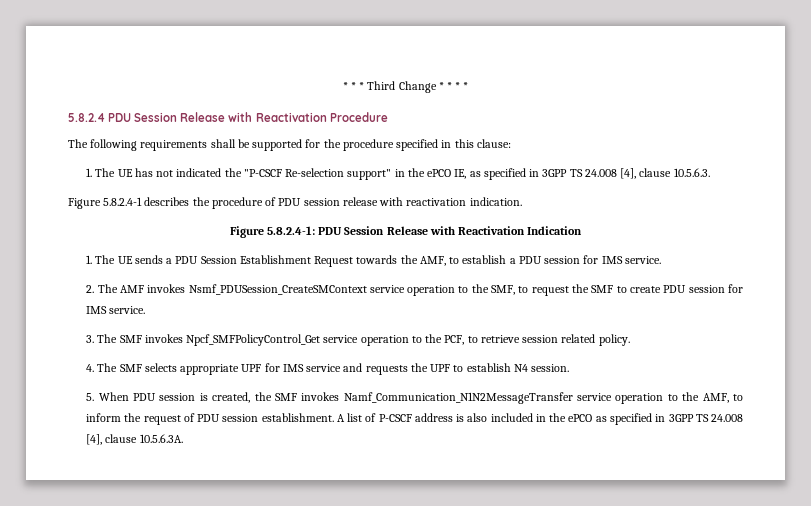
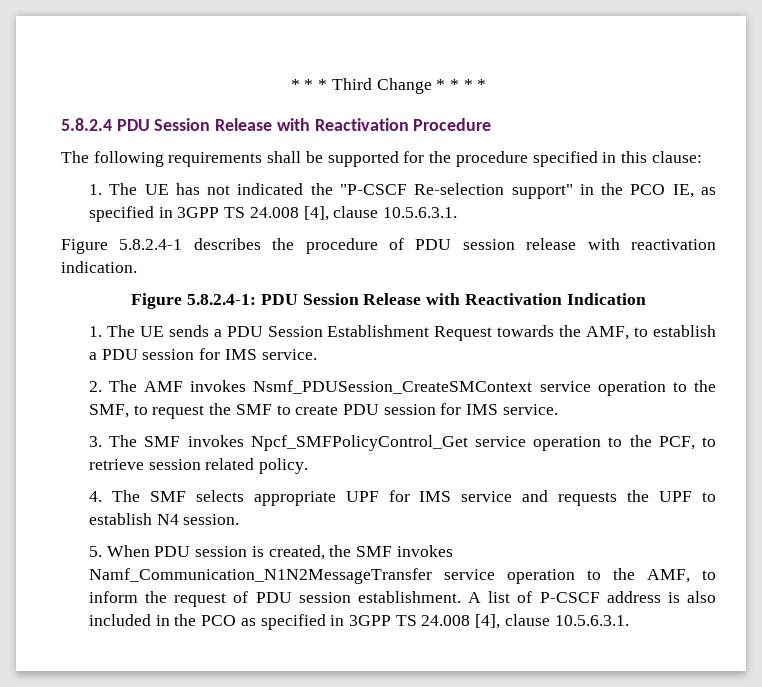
- 1. The UE has not indicated the "P-CSCF Re-selection support" in the ePCO IE, as specified in 3GPP TS 24.008 [4], clause 10.5.6.3.
+ 1. The UE has not indicated the "P-CSCF Re-selection support" in the PCO IE, as specified in 3GPP TS 24.008 [4], clause 10.5.6.3.1.
- A list of P-CSCF address is also included in the ePCO as specified in 3GPP TS 24.008 [4], clause 10.5.6.3A.
+ A list of P-CSCF address is also included in the PCO as specified in 3GPP TS 24.008 [4], clause 10.5.6.3.1.

